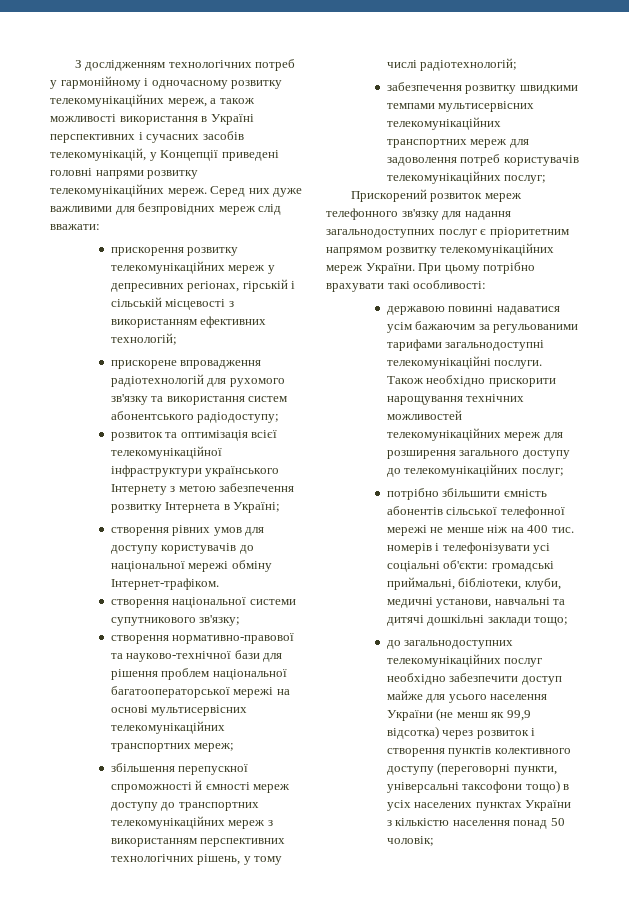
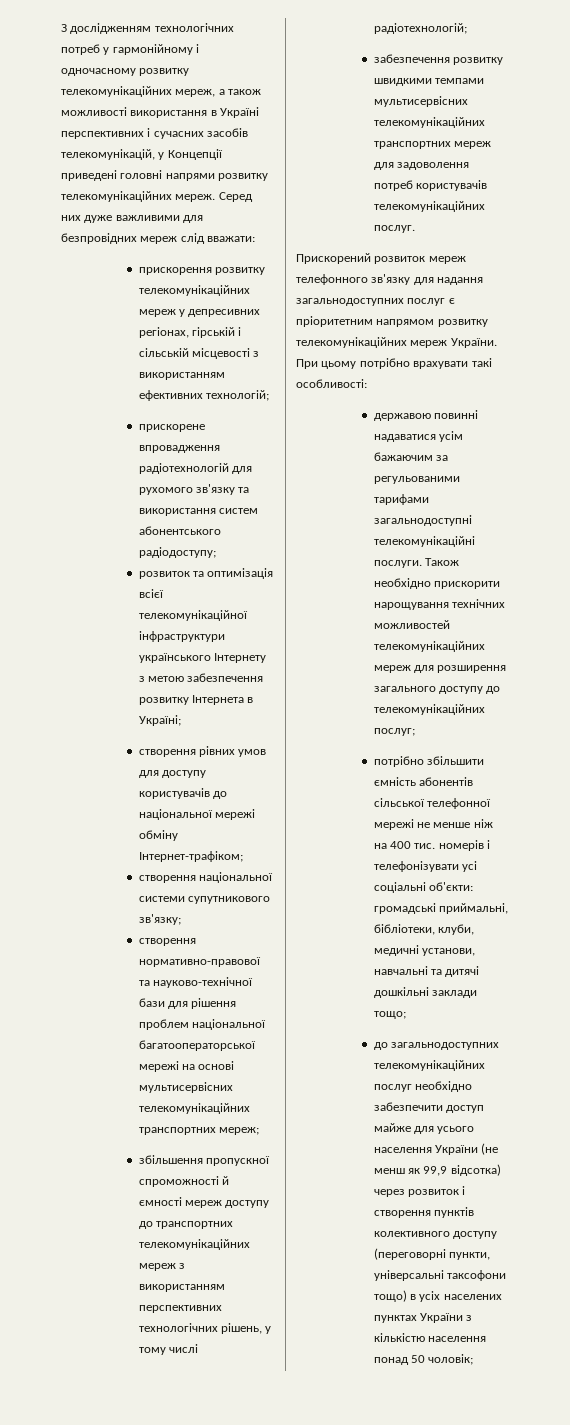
- створення рівних умов для доступу користувачів до національної мережі обміну Інтернет-трафіком.
+ створення рівних умов для доступу користувачів до національної мережі обміну Інтернет-трафіком;
- збільшення перепускної спроможності й ємності мереж доступу до транспортних телекомунікаційних мереж з використанням перспективних технологічних рішень, у тому числі радіотехнологій;
+ збільшення пропускної спроможності й ємності мереж доступу до транспортних телекомунікаційних мереж з використанням перспективних технологічних рішень, у тому числі радіотехнологій;
- забезпечення розвитку швидкими темпами мультисервісних телекомунікаційних транспортних мереж для задоволення потреб користувачів телекомунікаційних послуг;
+ забезпечення розвитку швидкими темпами мультисервісних телекомунікаційних транспортних мереж для задоволення потреб користувачів телекомунікаційних послуг.

